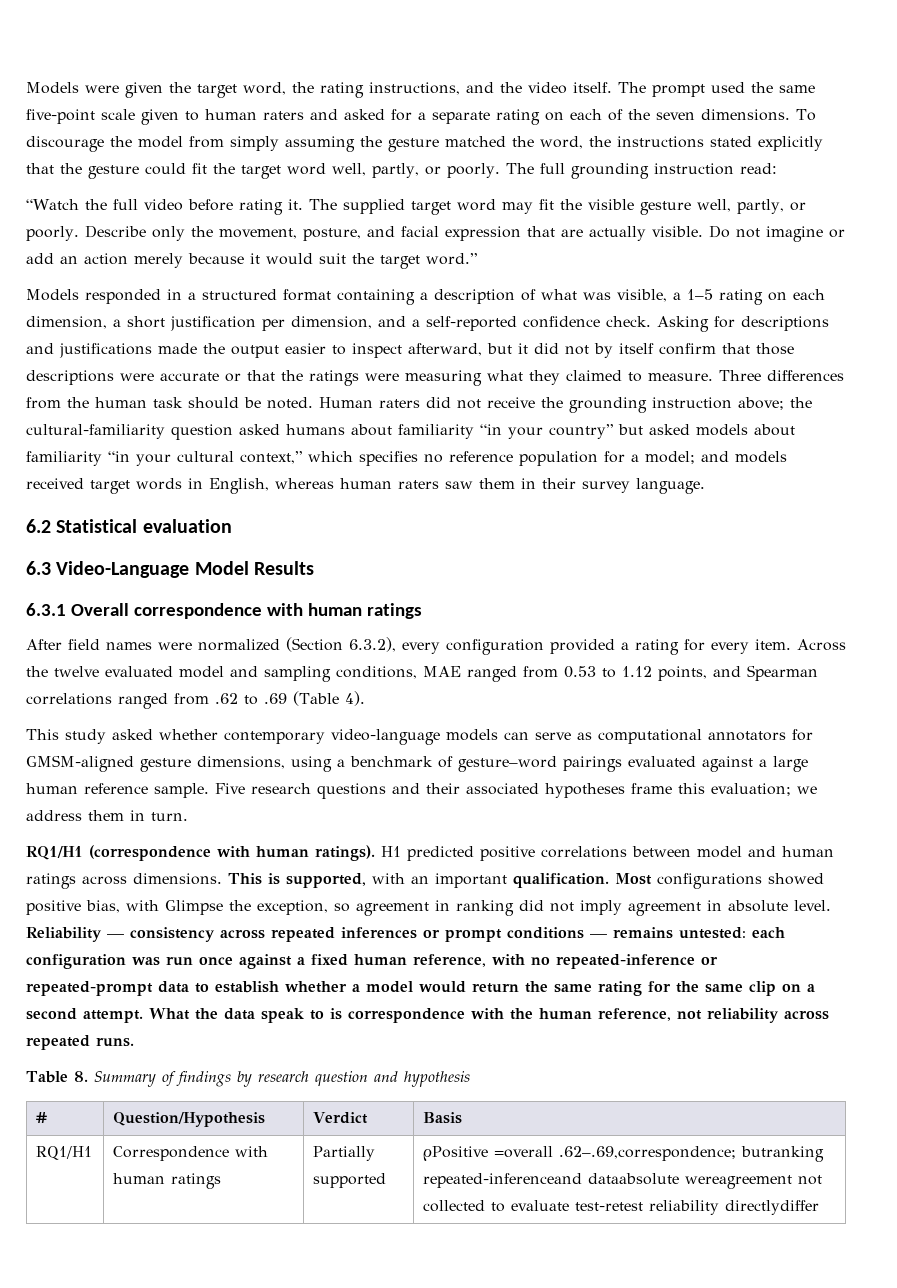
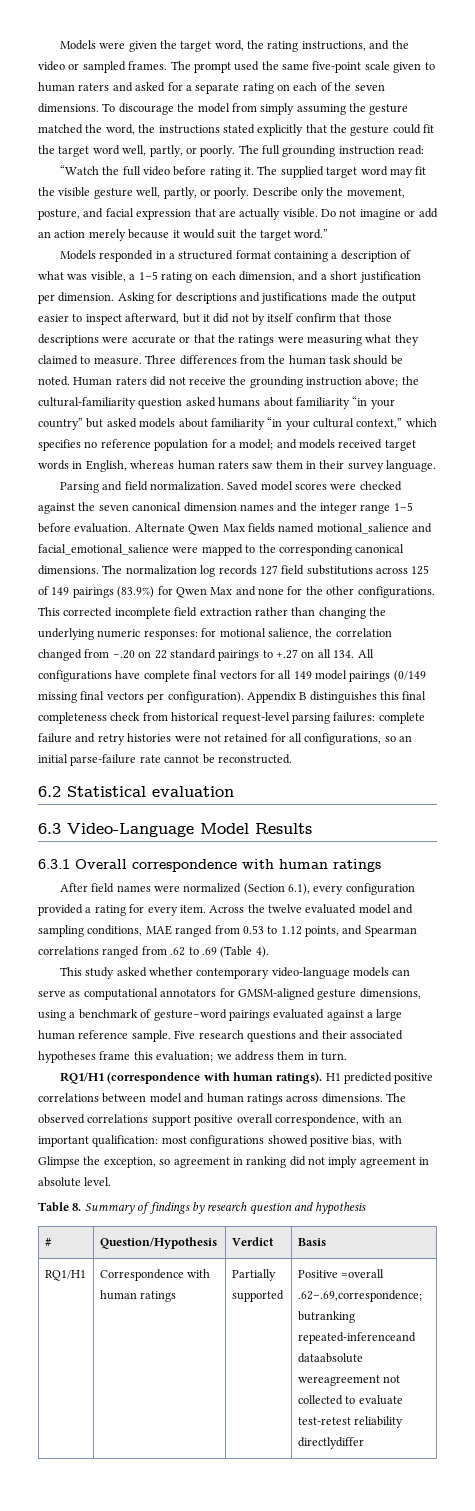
- Models were given the target word, the rating instructions, and the video itself.
+ Models were given the target word, the rating instructions, and the video or sampled frames.
- Models responded in a structured format containing a description of what was visible, a 1–5 rating on each dimension, a short justification per dimension, and a self-reported confidence check.
+ Models responded in a structured format containing a description of what was visible, a 1–5 rating on each dimension, and a short justification per dimension.
+ Parsing and field normalization. Saved model scores were checked against the seven canonical dimension names and the integer range 1–5 before evaluation. Alternate Qwen Max fields named motional_salience and facial_emotional_salience were mapped to the corresponding canonical dimensions. The normalization log records 127 field substitutions across 125 of 149 pairings (83.9%) for Qwen Max and none for the other configurations. This corrected incomplete field extraction rather than changing the underlying numeric responses: for motional salience, the correlation changed from −.20 on 22 standard pairings to +.27 on all 134. All configurations have complete final vectors for all 149 model pairings (0/149 missing final vectors per configuration). Appendix B distinguishes this final completeness check from historical request-level parsing failures: complete failure and retry histories were not retained for all configurations, so an initial parse-failure rate cannot be reconstructed.
- After field names were normalized (Section 6.3.2), every configuration provided a rating for every item.
+ After field names were normalized (Section 6.1), every configuration provided a rating for every item.
- This is supported, with an important qualification. Most configurations showed positive bias, with Glimpse the exception, so agreement in ranking did not imply agreement in absolute level. Reliability — consistency across repeated inferences or prompt conditions — remains untested: each configuration was run once against a fixed human reference, with no repeated-inference or repeated-prompt data to establish whether a model would return the same rating for the same clip on a second attempt. What the data speak to is correspondence with the human reference, not reliability across repeated runs.
+ The observed correlations support positive overall correspondence, with an important qualification: most configurations showed positive bias, with Glimpse the exception, so agreement in ranking did not imply agreement in absolute level.
- RQ1/H1 | Correspondence with human ratings | Partially supported | ρPositive =overall .62–.69,correspondence; butranking repeated-inferenceand dataabsolute wereagreement not collected to evaluate test-retest reliability directlydiffer
+ RQ1/H1 | Correspondence with human ratings | Partially supported | Positive =overall .62–.69,correspondence; butranking repeated-inferenceand dataabsolute wereagreement not collected to evaluate test-retest reliability directlydiffer

